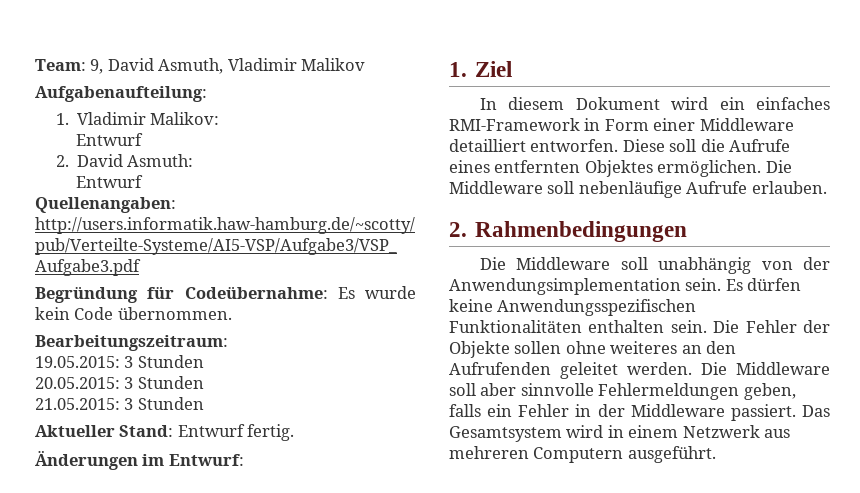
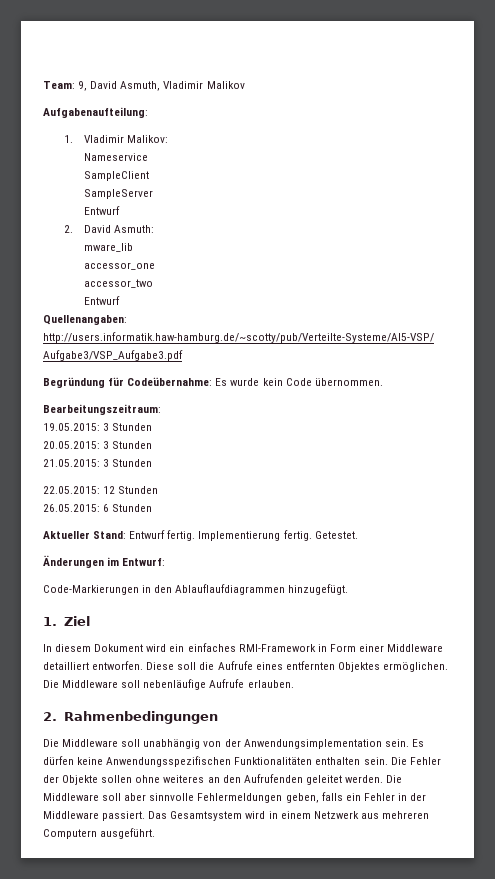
+ Nameservice
+ SampleClient
+ SampleServer
+ mware_lib
+ accessor_one
+ accessor_two
+ 22.05.2015: 12 Stunden
+ 26.05.2015: 6 Stunden
+ Implementierung fertig. Getestet.
+ Code-Markierungen in den Ablauflaufdiagrammen hinzugefügt.

